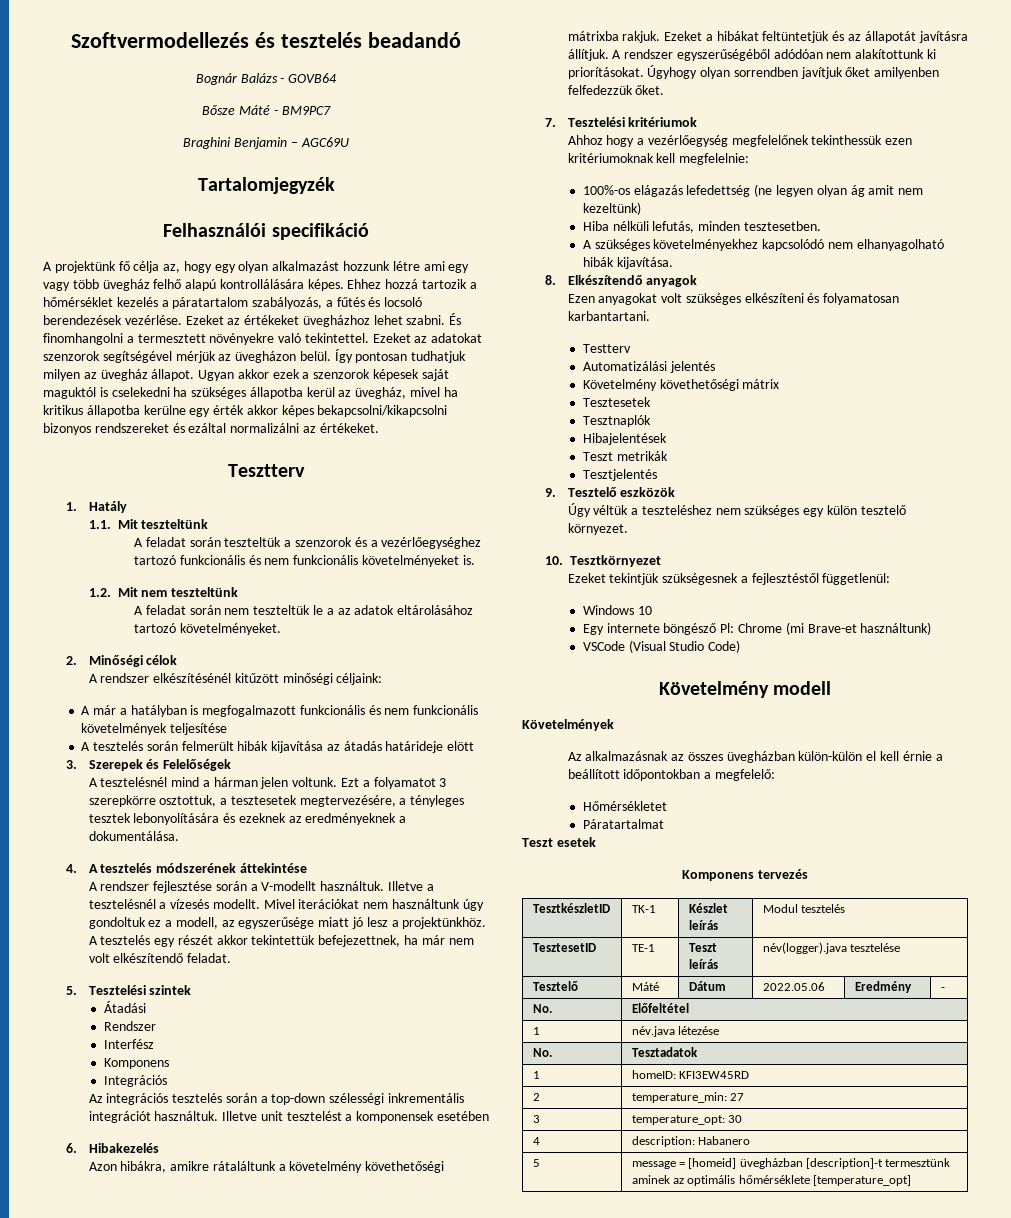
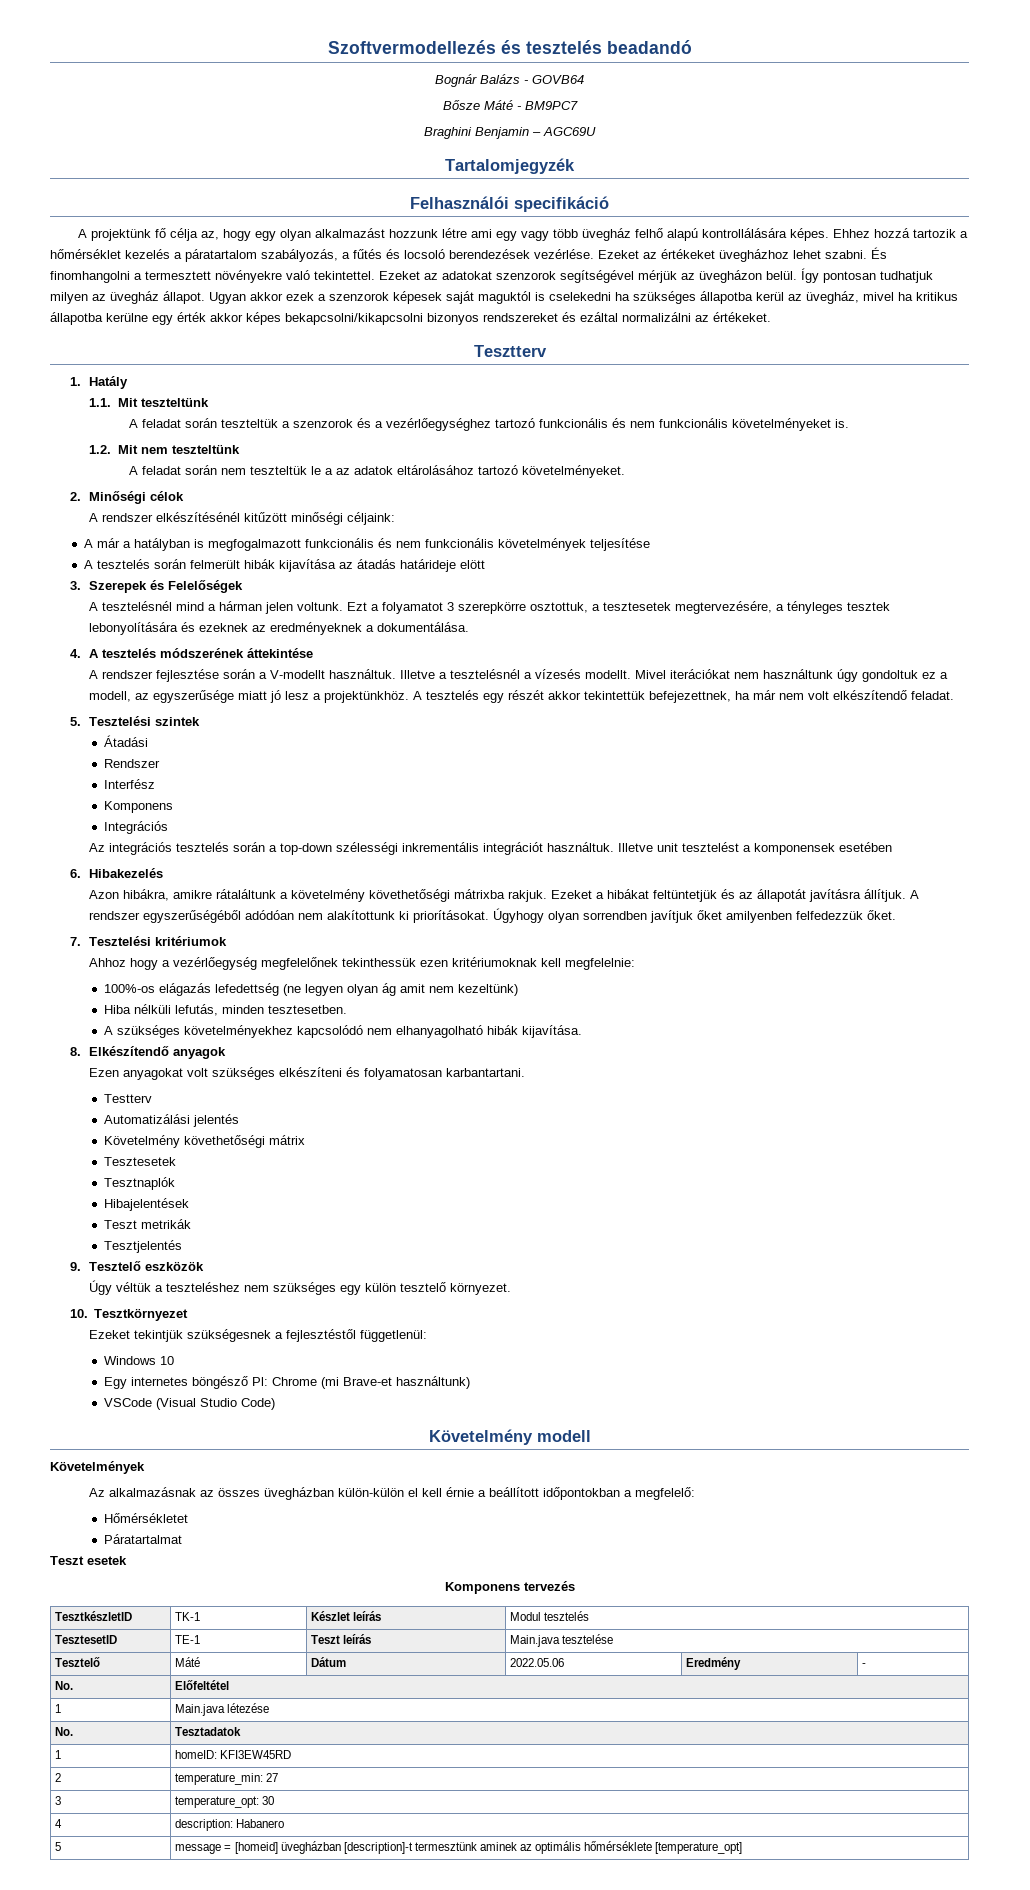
- Egy internete böngésző Pl: Chrome (mi Brave-et használtunk)
+ Egy internetes böngésző Pl: Chrome (mi Brave-et használtunk)
- TesztesetID | TE-1 | Teszt leírás | név(logger).java tesztelése
+ TesztesetID | TE-1 | Teszt leírás | Main.java tesztelése
- 1 | név.java létezése
+ 1 | Main.java létezése

